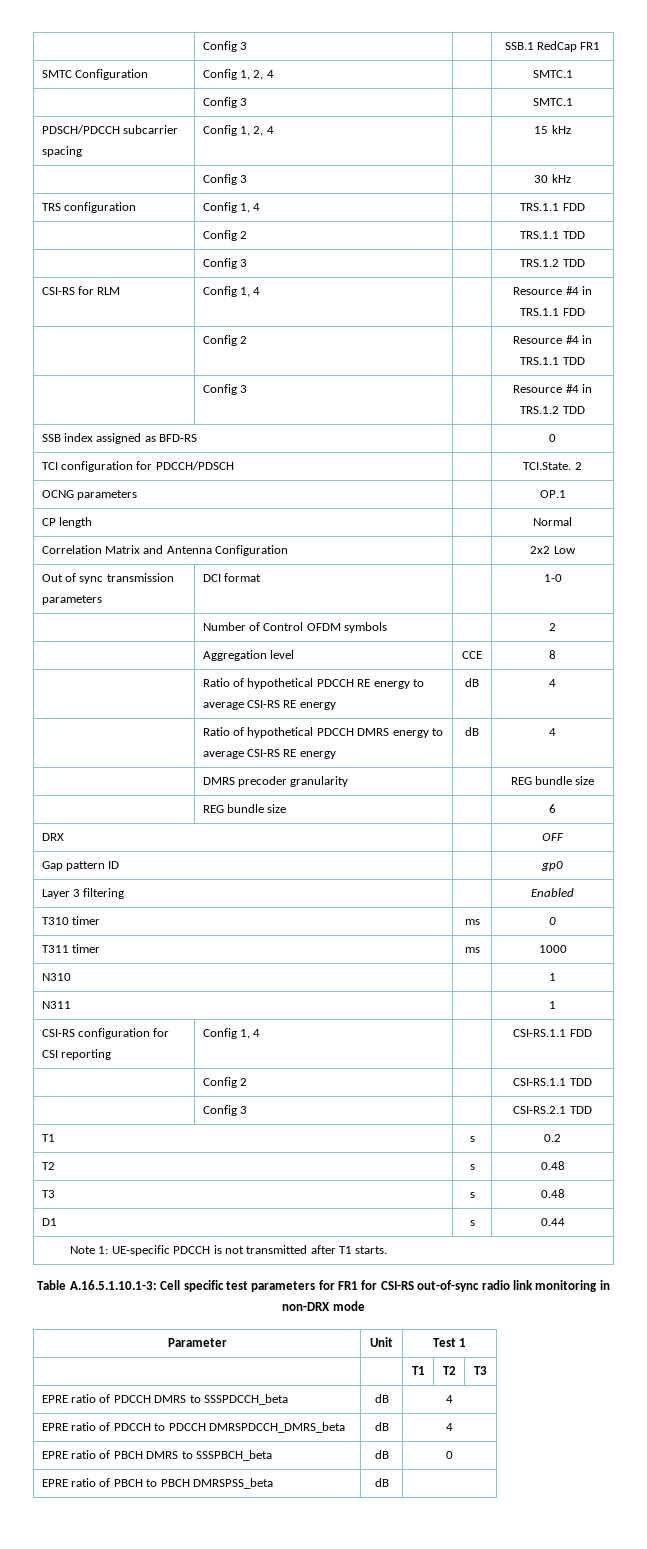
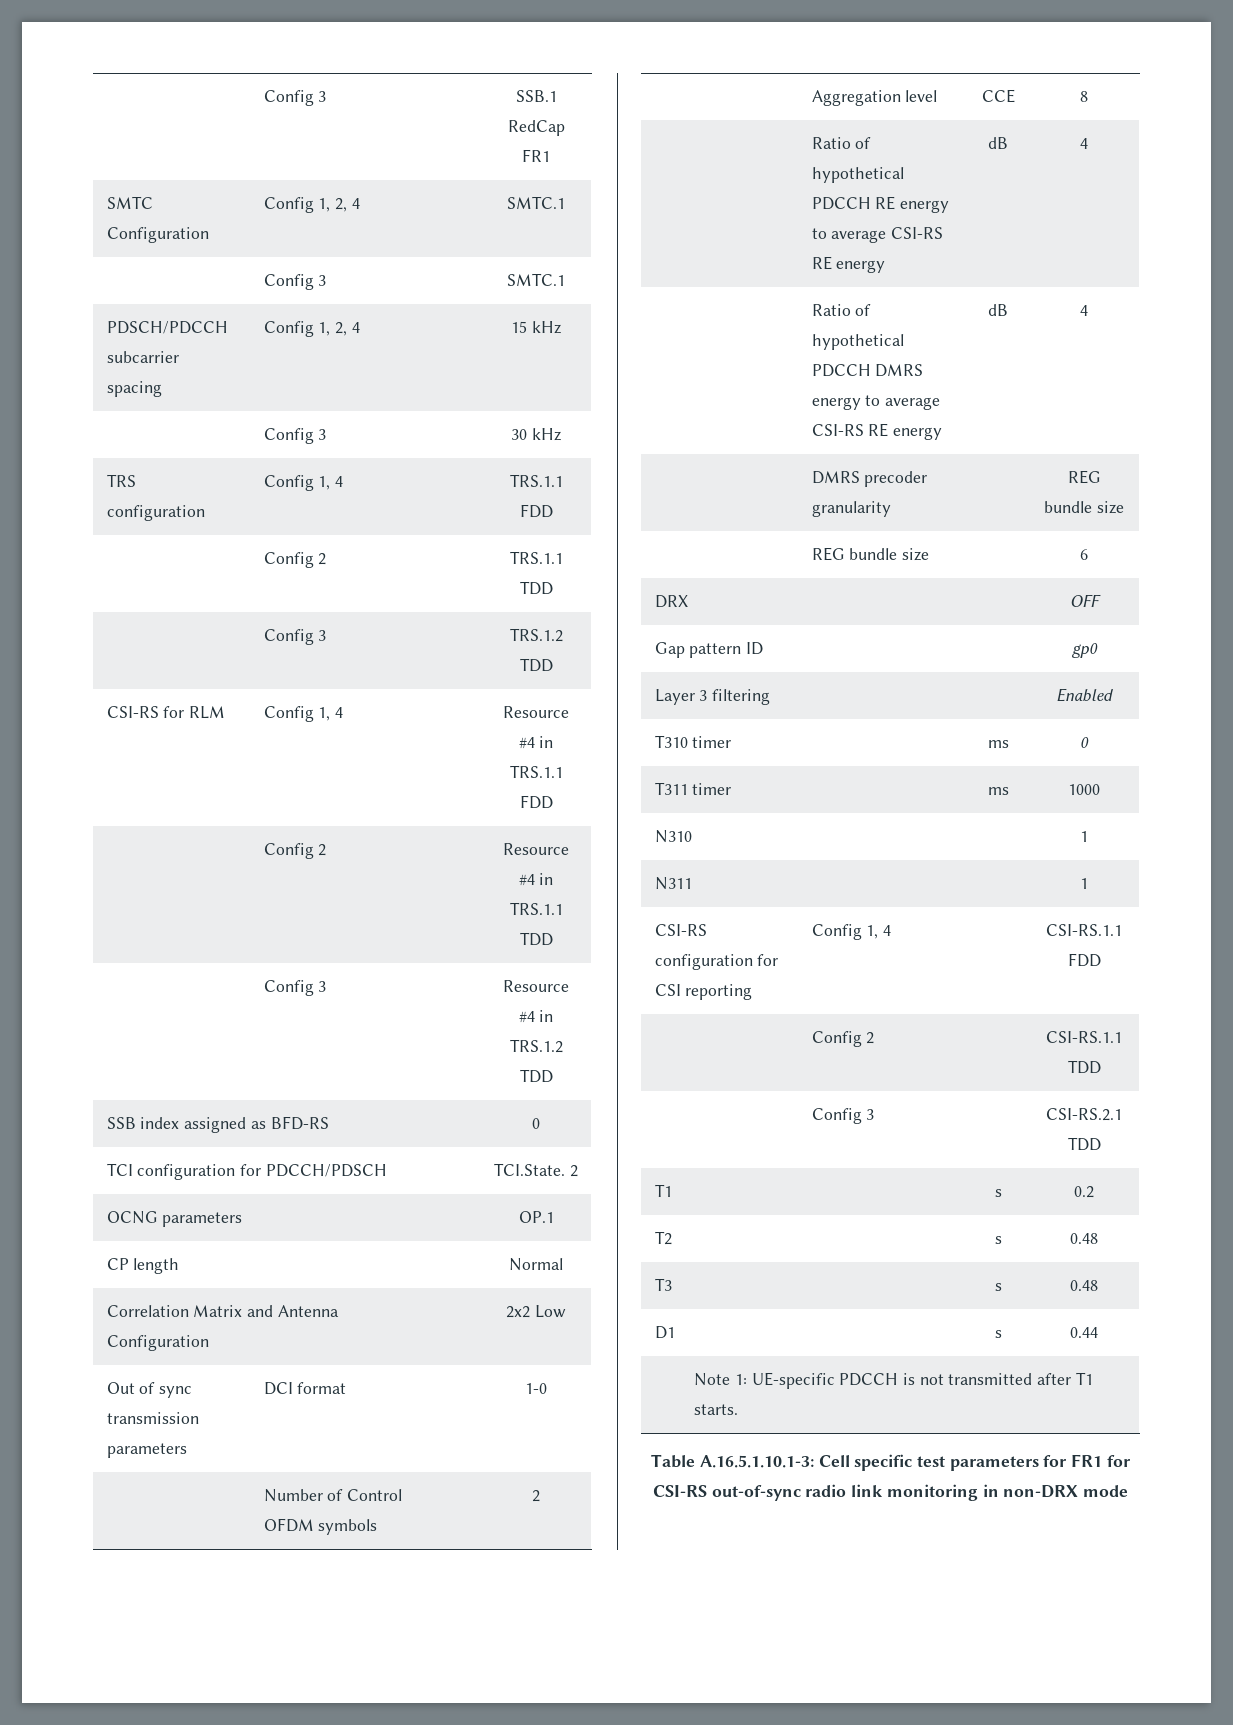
- Parameter | Unit | Test 1
- | | T1 | T2 | T3
- EPRE ratio of PDCCH DMRS to SSSPDCCH_beta | dB | 4
- EPRE ratio of PDCCH to PDCCH DMRSPDCCH_DMRS_beta | dB | 4
- EPRE ratio of PBCH DMRS to SSSPBCH_beta | dB | 0
- EPRE ratio of PBCH to PBCH DMRSPSS_beta | dB |

